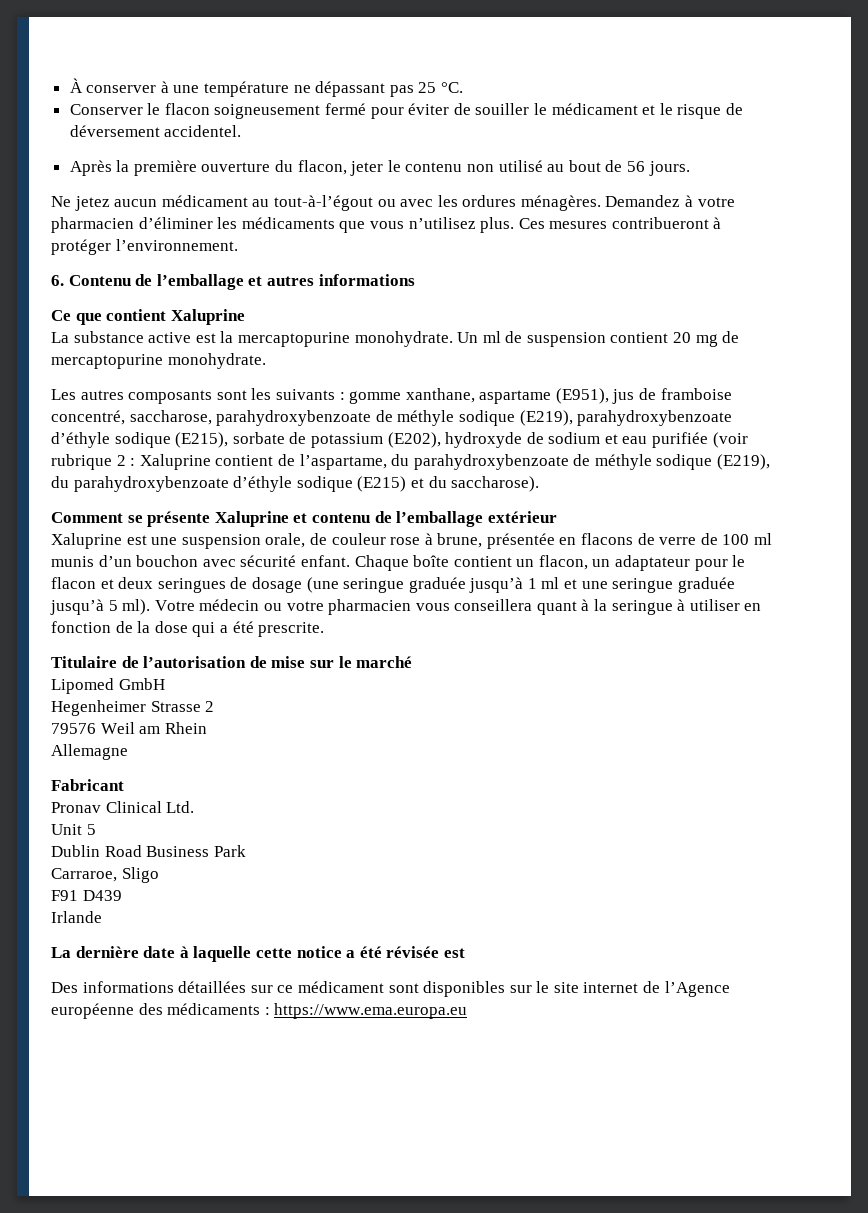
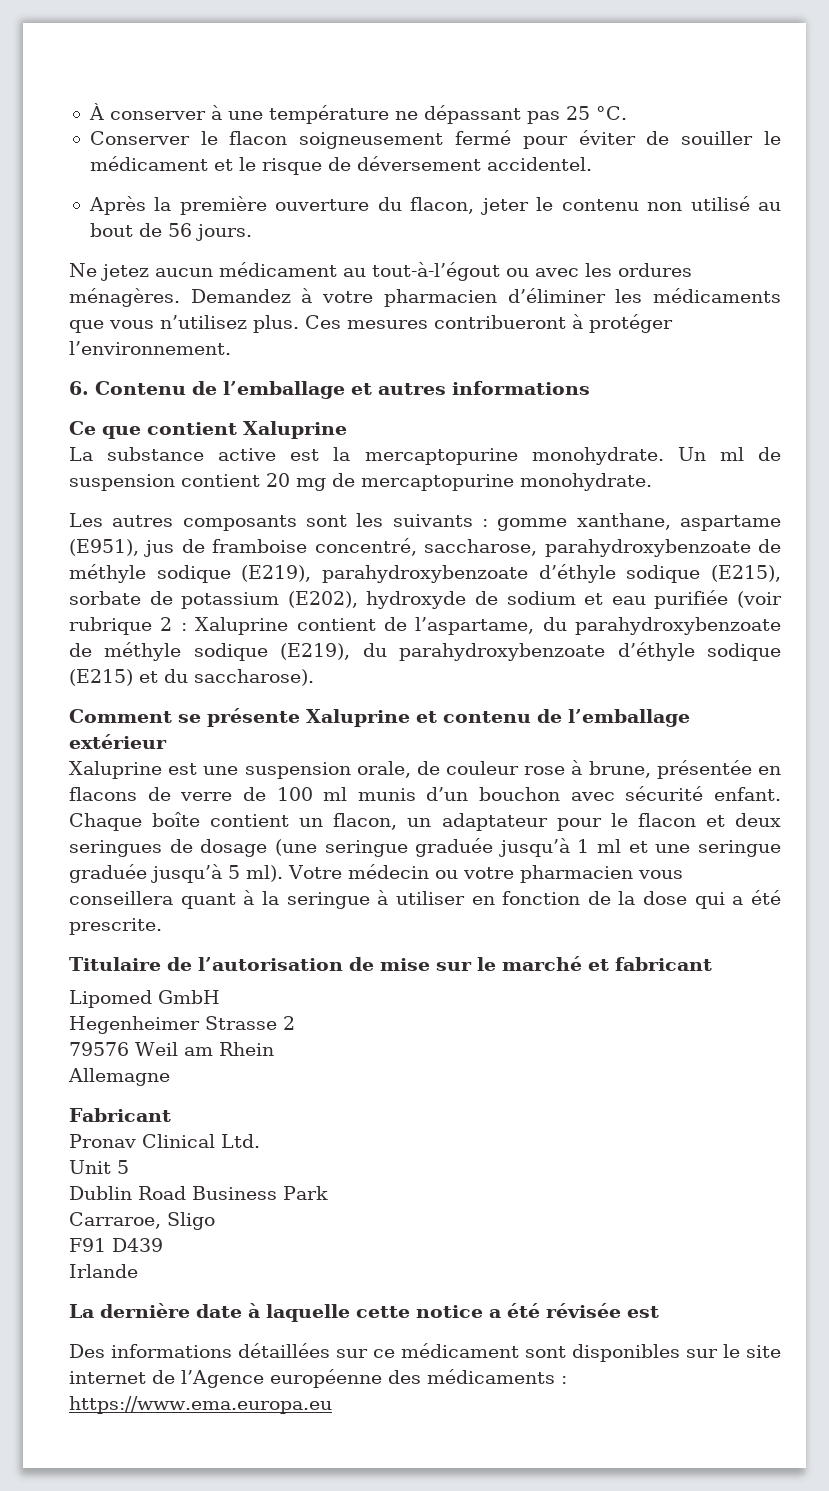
- Titulaire de l’autorisation de mise sur le marché
+ Titulaire de l’autorisation de mise sur le marché et fabricant

